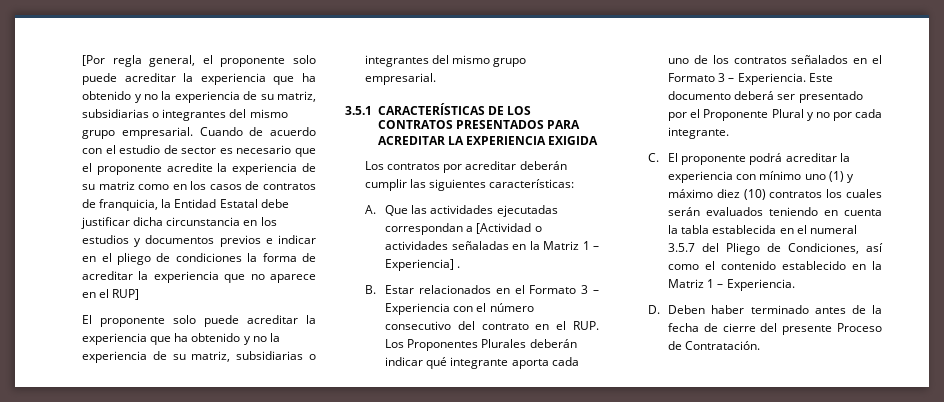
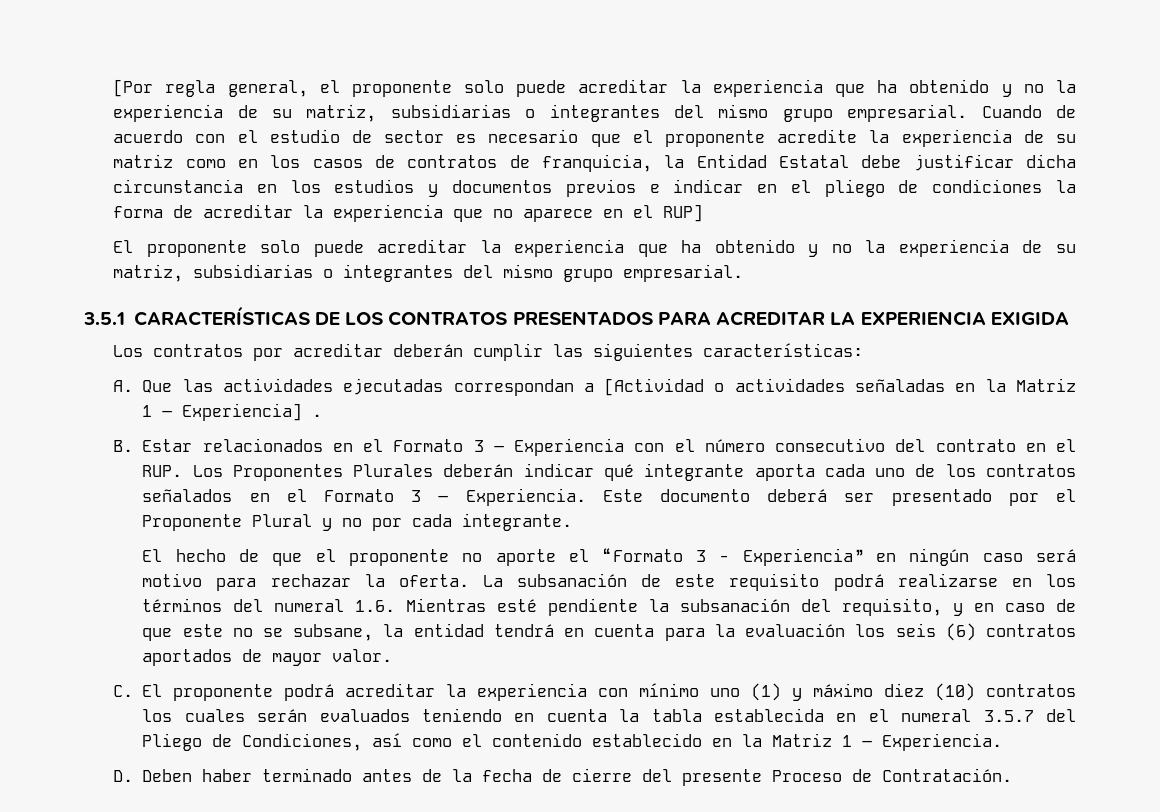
+ El hecho de que el proponente no aporte el “Formato 3 - Experiencia” en ningún caso será motivo para rechazar la oferta. La subsanación de este requisito podrá realizarse en los términos del numeral 1.6. Mientras esté pendiente la subsanación del requisito, y en caso de que este no se subsane, la entidad tendrá en cuenta para la evaluación los seis (6) contratos aportados de mayor valor.

